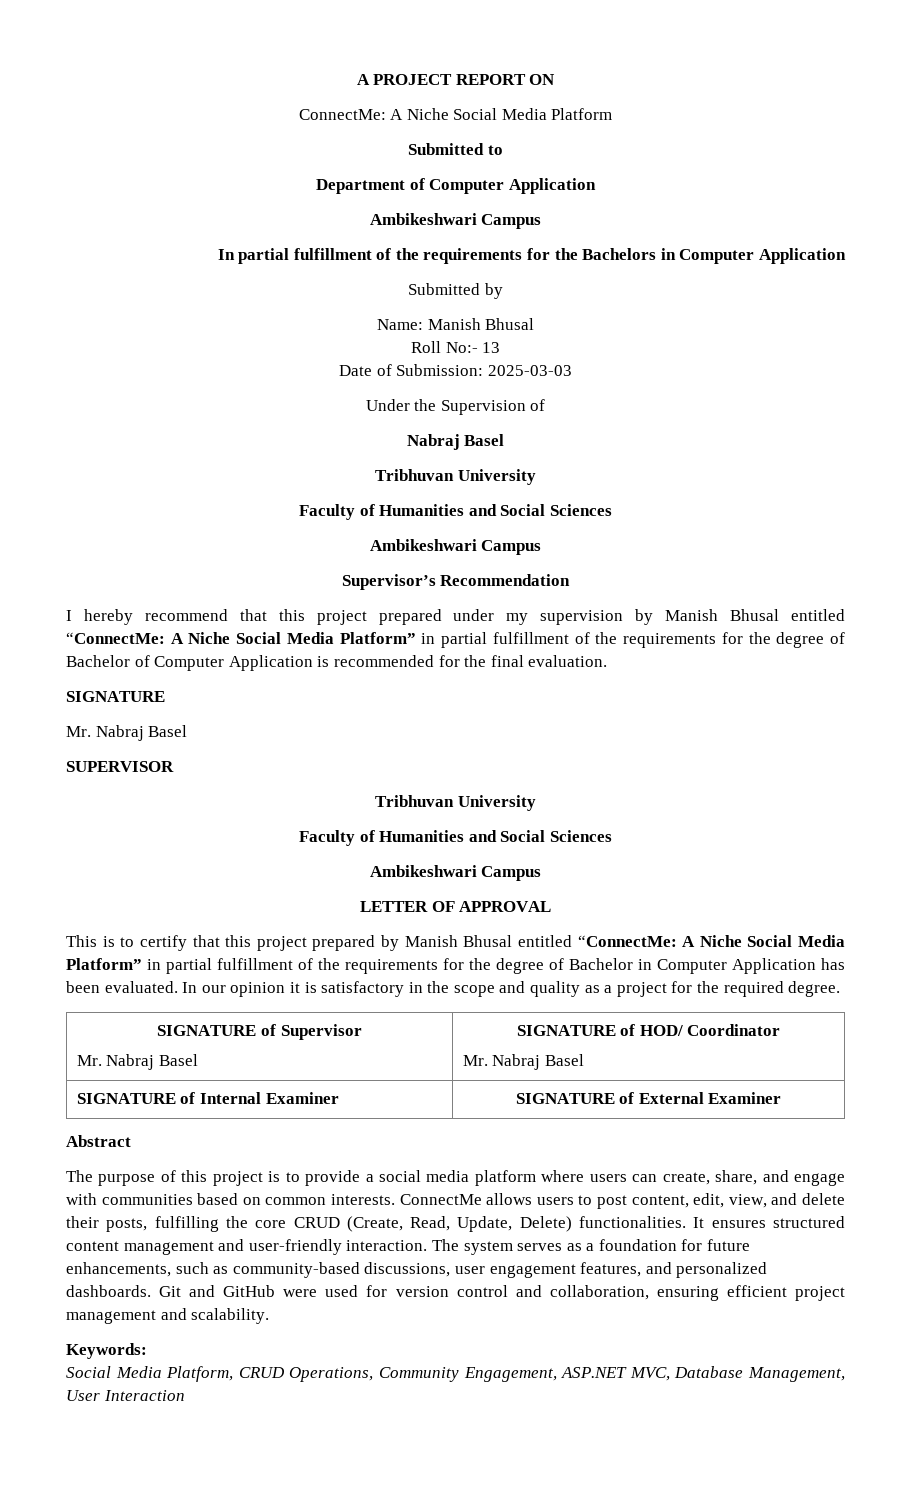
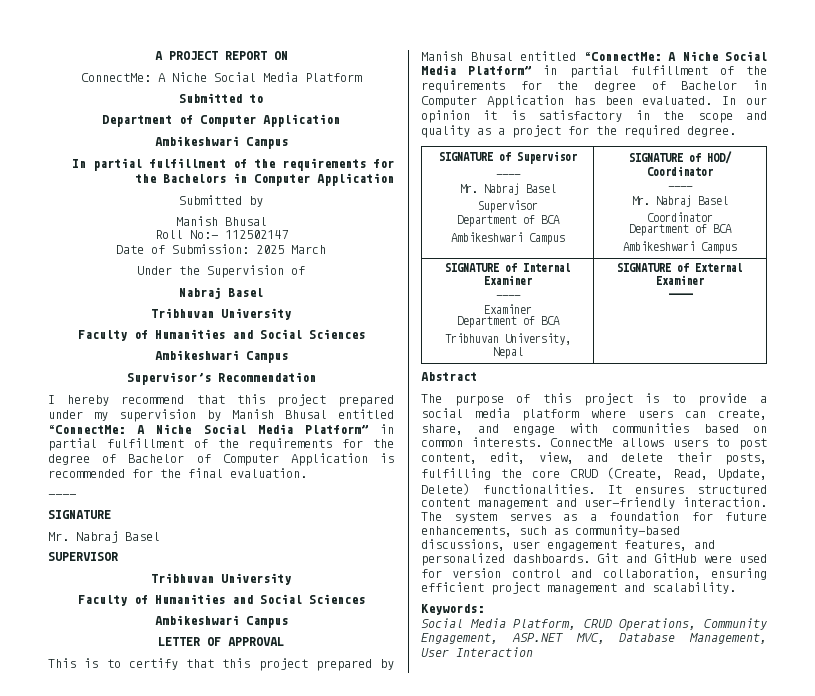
  Submitted by
- Name: Manish Bhusal
+ Manish Bhusal
- Roll No:- 13
+ Roll No:- 112502147
- Date of Submission: 2025-03-03
+ Date of Submission: 2025 March
  I hereby recommend that this project prepared under my supervision by Manish Bhusal entitled “ConnectMe: A Niche Social Media Platform” in partial fulfillment of the requirements for the degree of Bachelor of Computer Application is recommended for the final evaluation.
+ ----
  SIGNATURE of Supervisor
- Mr. Nabraj Basel | SIGNATURE of HOD/ Coordinator
+ ----
  Mr. Nabraj Basel
- SIGNATURE of Internal Examiner | SIGNATURE of External Examiner
+ Supervisor
+ Department of BCA
+ Ambikeshwari Campus | SIGNATURE of HOD/ Coordinator
+ ----
+ Mr. Nabraj Basel
+ Coordinator
+ Department of BCA
+ Ambikeshwari Campus
+ SIGNATURE of Internal Examiner
+ ----
+ Examiner
+ Department of BCA
+ Tribhuvan University, Nepal | SIGNATURE of External Examiner
+ ----

